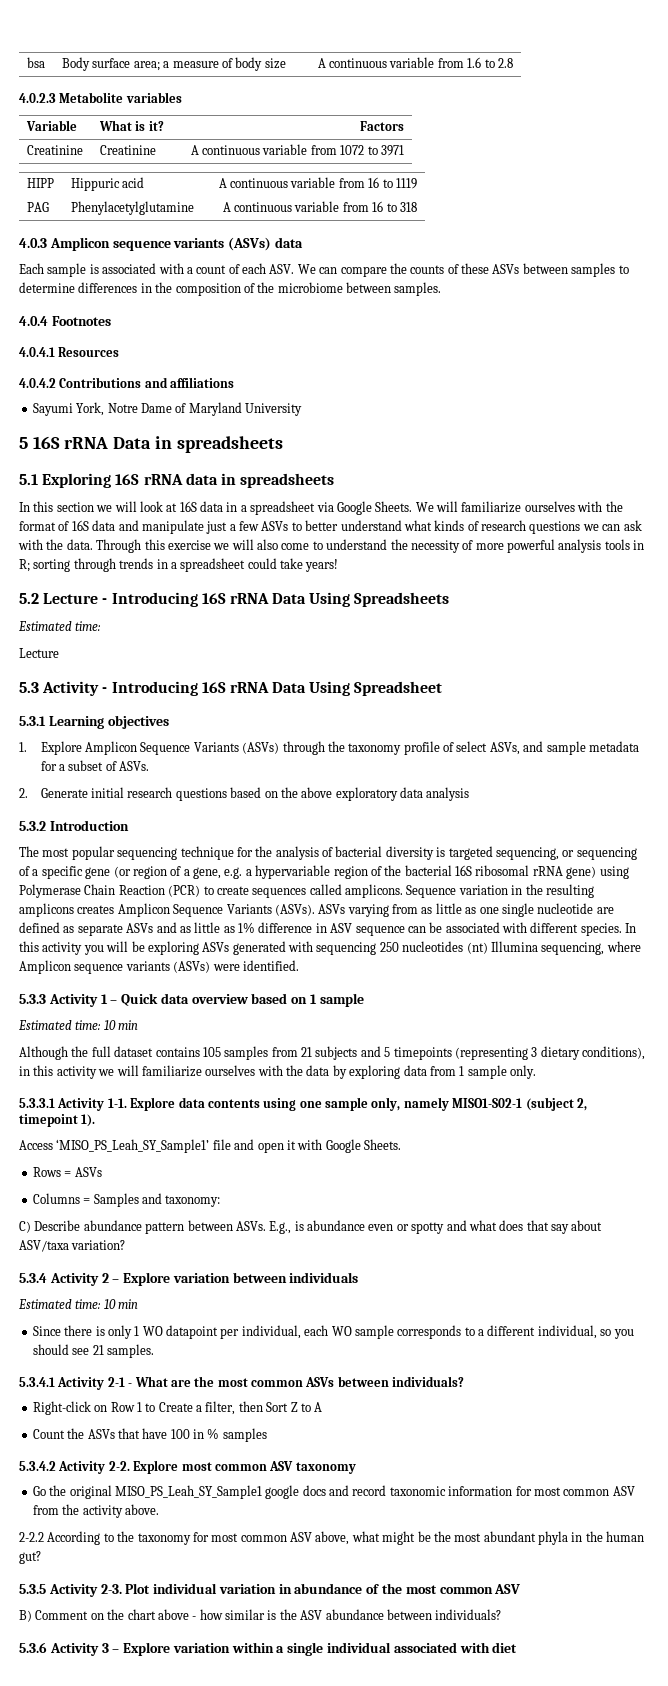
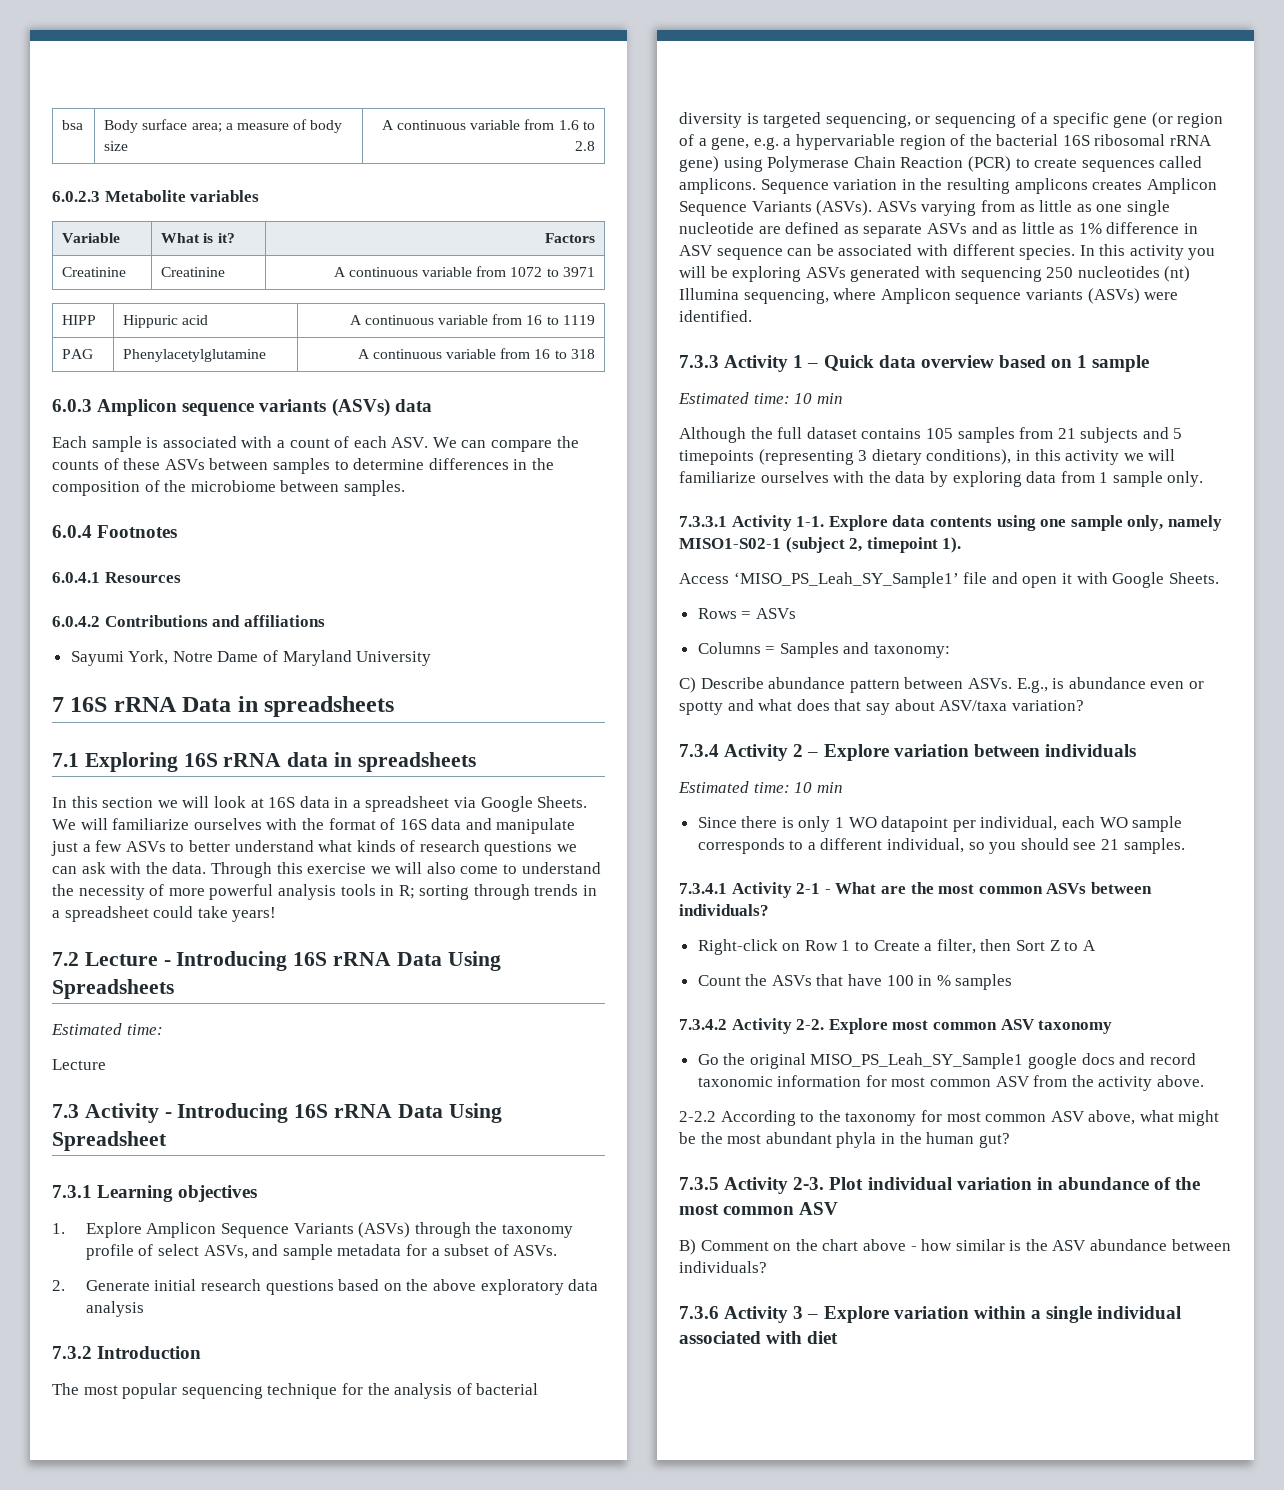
- 4.0.2.3 Metabolite variables
+ 6.0.2.3 Metabolite variables
- 4.0.3 Amplicon sequence variants (ASVs) data
+ 6.0.3 Amplicon sequence variants (ASVs) data
- 4.0.4 Footnotes
+ 6.0.4 Footnotes
- 4.0.4.1 Resources
+ 6.0.4.1 Resources
- 4.0.4.2 Contributions and affiliations
+ 6.0.4.2 Contributions and affiliations
- 5 16S rRNA Data in spreadsheets
+ 7 16S rRNA Data in spreadsheets
- 5.1 Exploring 16S rRNA data in spreadsheets
+ 7.1 Exploring 16S rRNA data in spreadsheets
- 5.2 Lecture - Introducing 16S rRNA Data Using Spreadsheets
+ 7.2 Lecture - Introducing 16S rRNA Data Using Spreadsheets
- 5.3 Activity - Introducing 16S rRNA Data Using Spreadsheet
+ 7.3 Activity - Introducing 16S rRNA Data Using Spreadsheet
- 5.3.1 Learning objectives
+ 7.3.1 Learning objectives
- 5.3.2 Introduction
+ 7.3.2 Introduction
- 5.3.3 Activity 1 – Quick data overview based on 1 sample
+ 7.3.3 Activity 1 – Quick data overview based on 1 sample
- 5.3.3.1 Activity 1-1.
+ 7.3.3.1 Activity 1-1.
- 5.3.4 Activity 2 – Explore variation between individuals
+ 7.3.4 Activity 2 – Explore variation between individuals
- 5.3.4.1 Activity 2-1 - What are the most common ASVs between individuals?
+ 7.3.4.1 Activity 2-1 - What are the most common ASVs between individuals?
- 5.3.4.2 Activity 2-2.
+ 7.3.4.2 Activity 2-2.
- 5.3.5 Activity 2-3.
+ 7.3.5 Activity 2-3.
- 5.3.6 Activity 3 – Explore variation within a single individual associated with diet
+ 7.3.6 Activity 3 – Explore variation within a single individual associated with diet

